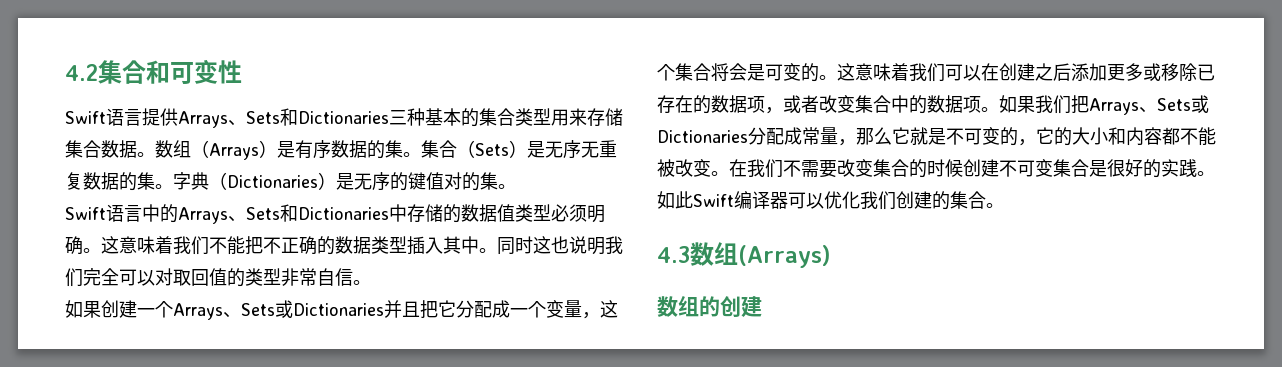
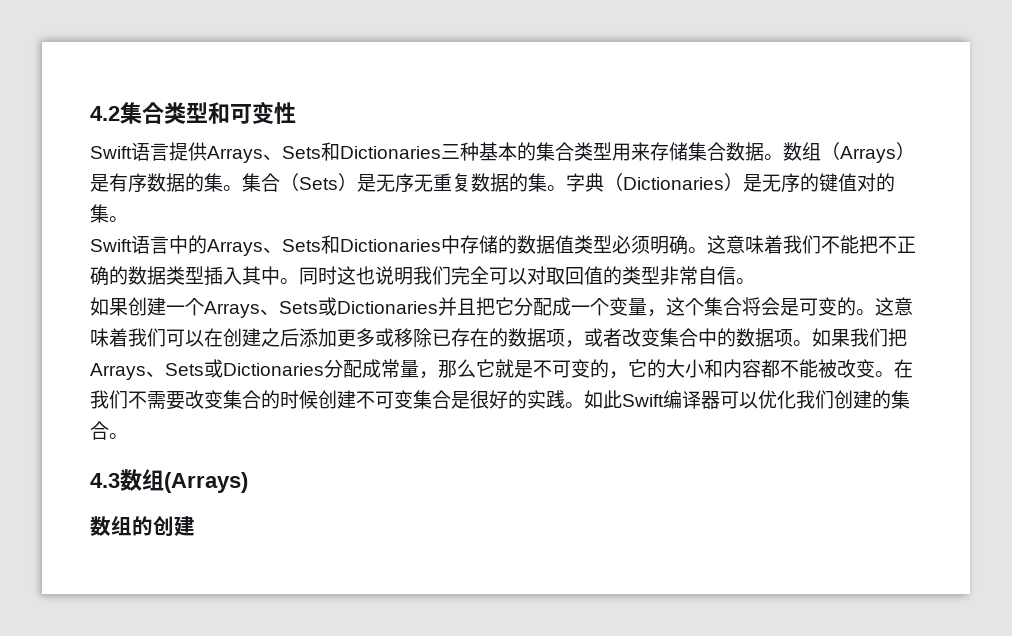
- 4.2集合和可变性
+ 4.2集合类型和可变性

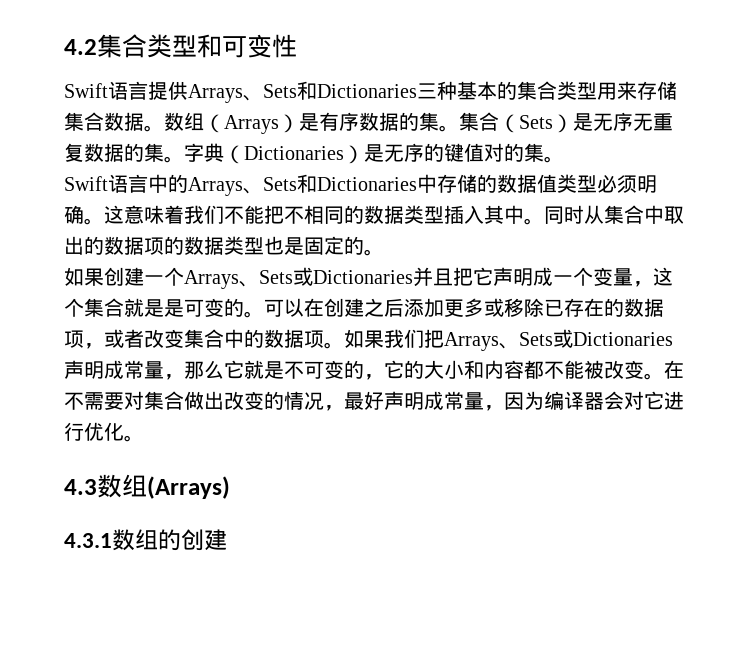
- 这意味着我们不能把不正确的数据类型插入其中。
+ 这意味着我们不能把不相同的数据类型插入其中。
- 同时这也说明我们完全可以对取回值的类型非常自信。
+ 同时从集合中取出的数据项的数据类型也是固定的。
- 如果创建一个Arrays、Sets或Dictionaries并且把它分配成一个变量，这个集合将会是可变的。
+ 如果创建一个Arrays、Sets或Dictionaries并且把它声明成一个变量，这个集合就是是可变的。
- 这意味着我们可以在创建之后添加更多或移除已存在的数据项，或者改变集合中的数据项。
+ 可以在创建之后添加更多或移除已存在的数据项，或者改变集合中的数据项。
- 如果我们把Arrays、Sets或Dictionaries分配成常量，那么它就是不可变的，它的大小和内容都不能被改变。
+ 如果我们把Arrays、Sets或Dictionaries声明成常量，那么它就是不可变的，它的大小和内容都不能被改变。
- 在我们不需要改变集合的时候创建不可变集合是很好的实践。如此Swift编译器可以优化我们创建的集合。
+ 在不需要对集合做出改变的情况，最好声明成常量，因为编译器会对它进行优化。
- 数组的创建
+ 4.3.1数组的创建

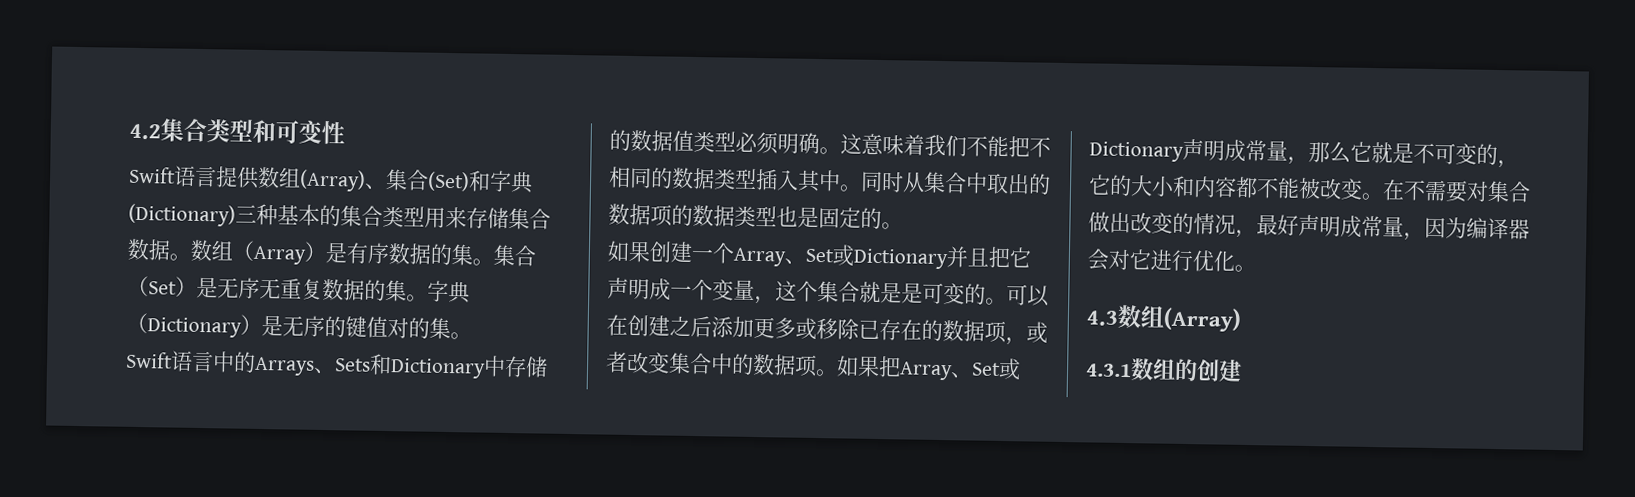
- Swift语言提供Arrays、Sets和Dictionaries三种基本的集合类型用来存储集合数据。
+ Swift语言提供数组(Array)、集合(Set)和字典(Dictionary)三种基本的集合类型用来存储集合数据。
- 数组（Arrays）是有序数据的集。
+ 数组（Array）是有序数据的集。
- 集合（Sets）是无序无重复数据的集。
+ 集合（Set）是无序无重复数据的集。
- 字典（Dictionaries）是无序的键值对的集。
+ 字典（Dictionary）是无序的键值对的集。
- Swift语言中的Arrays、Sets和Dictionaries中存储的数据值类型必须明确。
+ Swift语言中的Arrays、Sets和Dictionary中存储的数据值类型必须明确。
- 如果创建一个Arrays、Sets或Dictionaries并且把它声明成一个变量，这个集合就是是可变的。
+ 如果创建一个Array、Set或Dictionary并且把它声明成一个变量，这个集合就是是可变的。
- 如果我们把Arrays、Sets或Dictionaries声明成常量，那么它就是不可变的，它的大小和内容都不能被改变。
+ 如果把Array、Set或Dictionary声明成常量，那么它就是不可变的，它的大小和内容都不能被改变。
- 4.3数组(Arrays)
+ 4.3数组(Array)

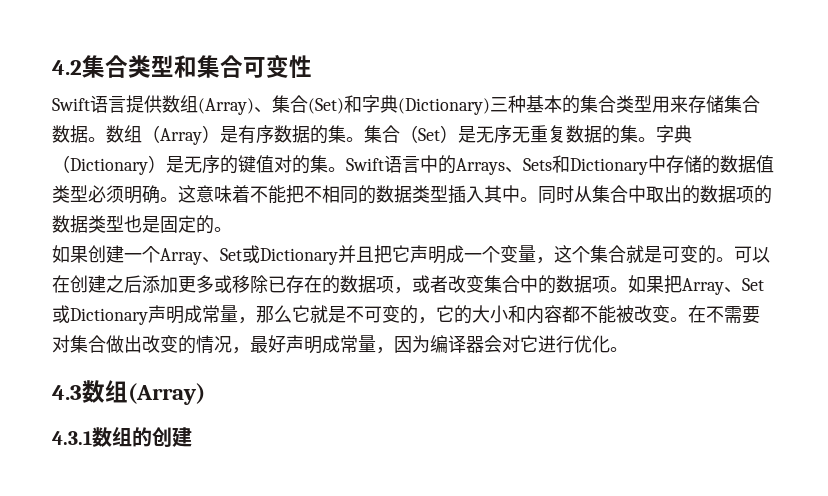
- 4.2集合类型和可变性
+ 4.2集合类型和集合可变性
- 字典（Dictionary）是无序的键值对的集。
- Swift语言中的Arrays、Sets和Dictionary中存储的数据值类型必须明确。
+ 字典（Dictionary）是无序的键值对的集。Swift语言中的Arrays、Sets和Dictionary中存储的数据值类型必须明确。
- 这意味着我们不能把不相同的数据类型插入其中。
+ 这意味着不能把不相同的数据类型插入其中。
- 如果创建一个Array、Set或Dictionary并且把它声明成一个变量，这个集合就是是可变的。
+ 如果创建一个Array、Set或Dictionary并且把它声明成一个变量，这个集合就是可变的。

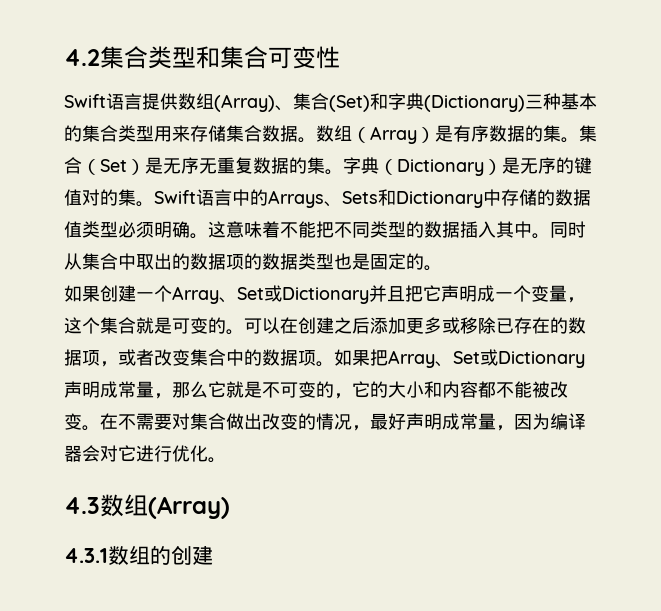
- 这意味着不能把不相同的数据类型插入其中。
+ 这意味着不能把不同类型的数据插入其中。

